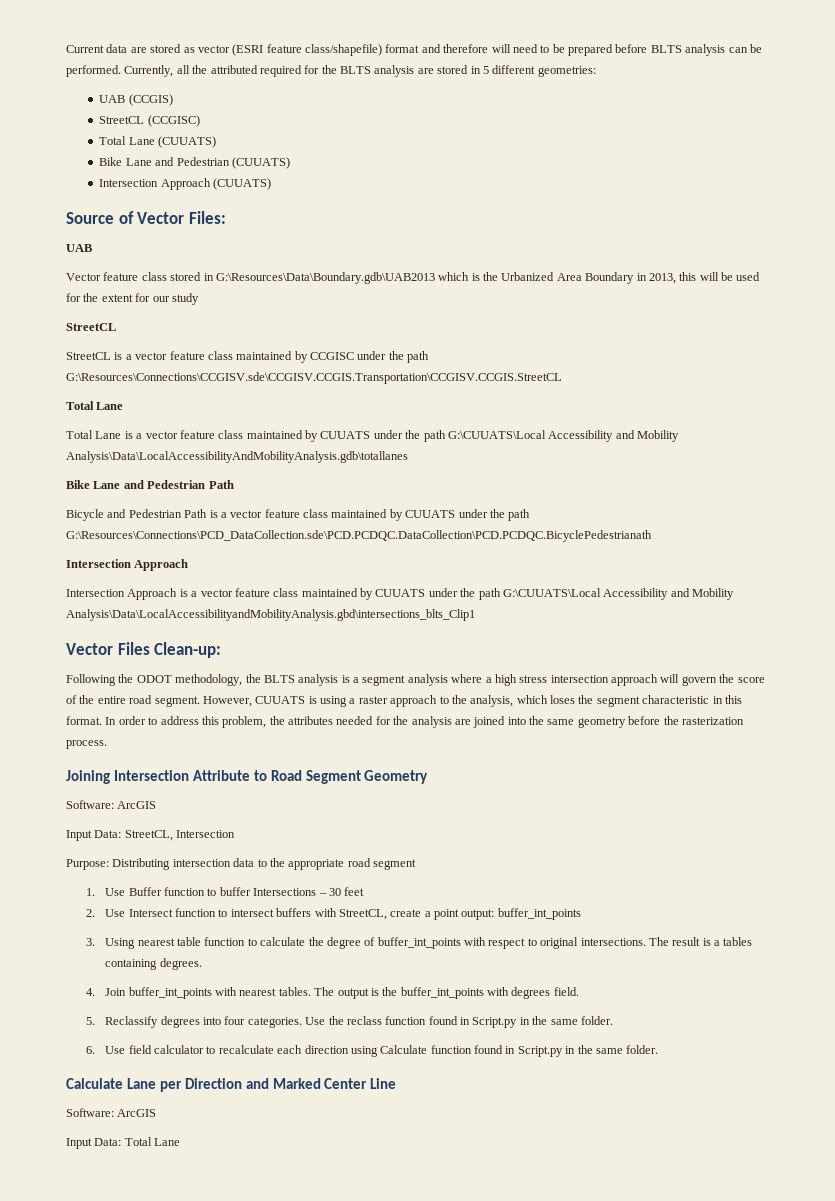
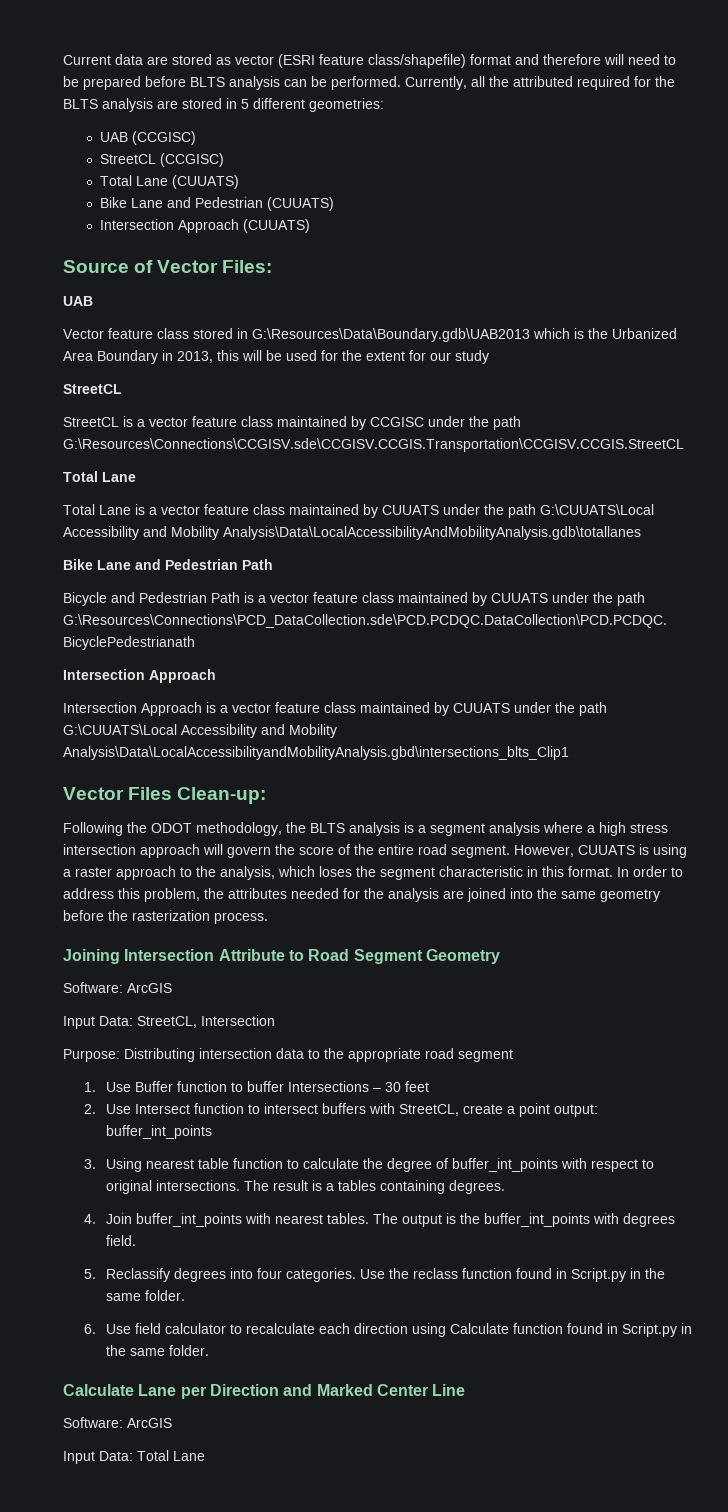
- UAB (CCGIS)
+ UAB (CCGISC)

